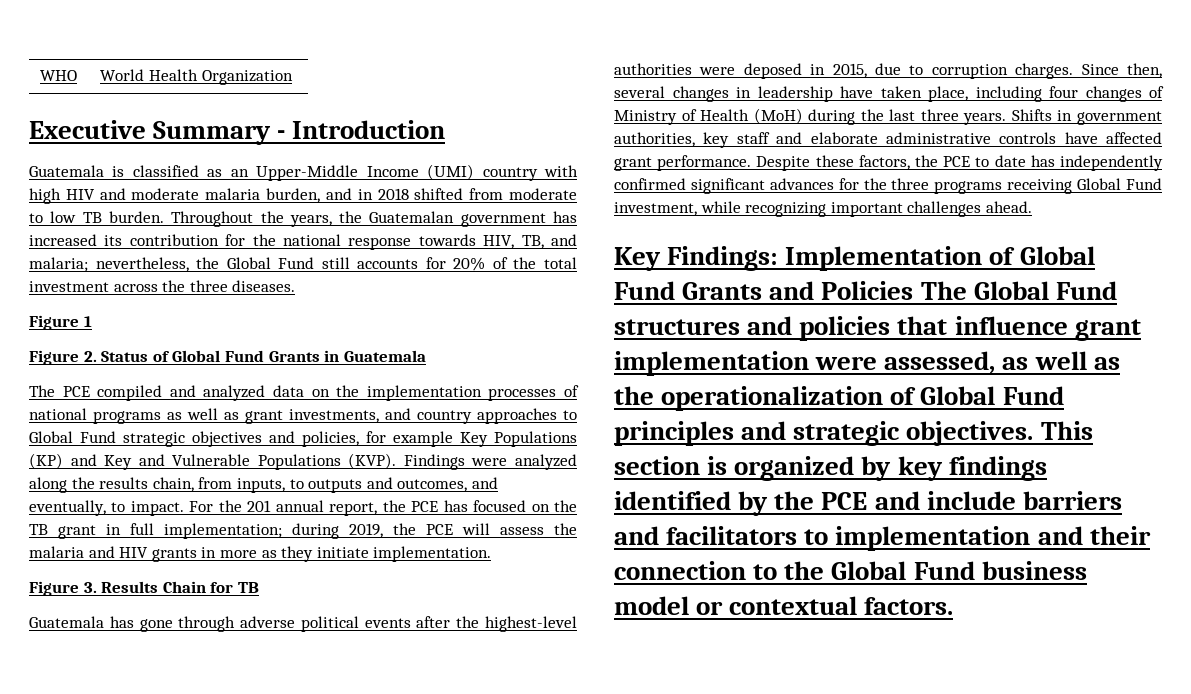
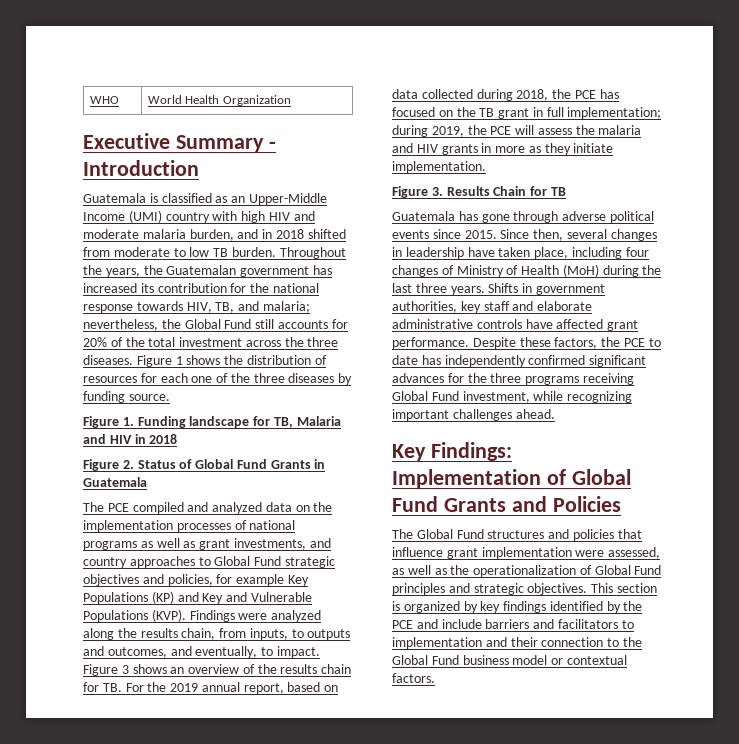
- Throughout the years, the Guatemalan government has increased its contribution for the national response towards HIV, TB, and malaria; nevertheless, the Global Fund still accounts for 20% of the total investment across the three diseases.
- Figure 1
+ Throughout the years, the Guatemalan government has increased its contribution for the national response towards HIV, TB, and malaria; nevertheless, the Global Fund still accounts for 20% of the total investment across the three diseases. Figure 1 shows the distribution of resources for each one of the three diseases by funding source.
+ Figure 1. Funding landscape for TB, Malaria and HIV in 2018
- For the 201 annual report, the PCE has focused on the TB grant in full implementation; during 2019, the PCE will assess the malaria and HIV grants in more as they initiate implementation.
+ Figure 3 shows an overview of the results chain for TB. For the 2019 annual report, based on data collected during 2018, the PCE has focused on the TB grant in full implementation; during 2019, the PCE will assess the malaria and HIV grants in more as they initiate implementation.
- Guatemala has gone through adverse political events after the highest-level authorities were deposed in 2015, due to corruption charges.
+ Guatemala has gone through adverse political events since 2015.
- Key Findings: Implementation of Global Fund Grants and Policies The Global Fund structures and policies that influence grant implementation were assessed, as well as the operationalization of Global Fund principles and strategic objectives.
+ Key Findings: Implementation of Global Fund Grants and Policies
+ The Global Fund structures and policies that influence grant implementation were assessed, as well as the operationalization of Global Fund principles and strategic objectives.

